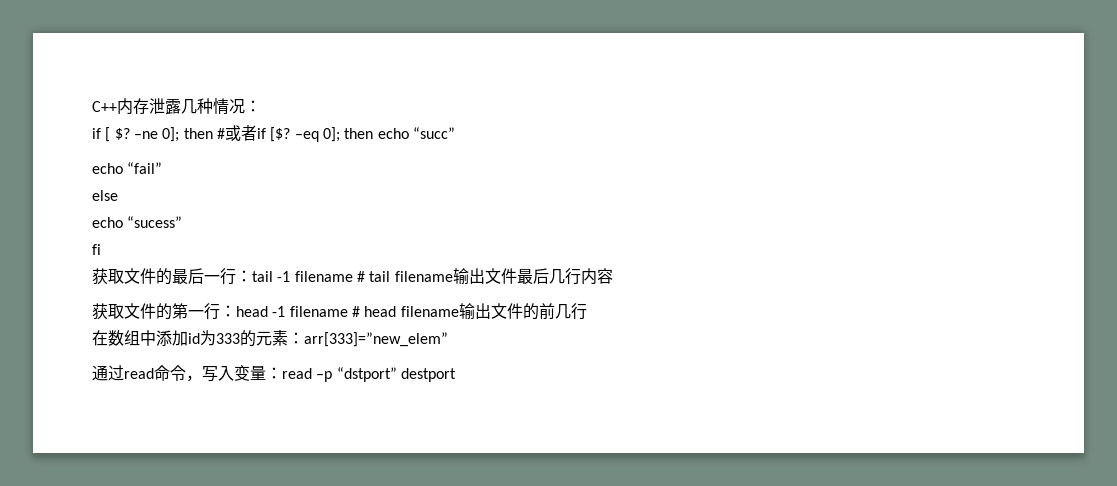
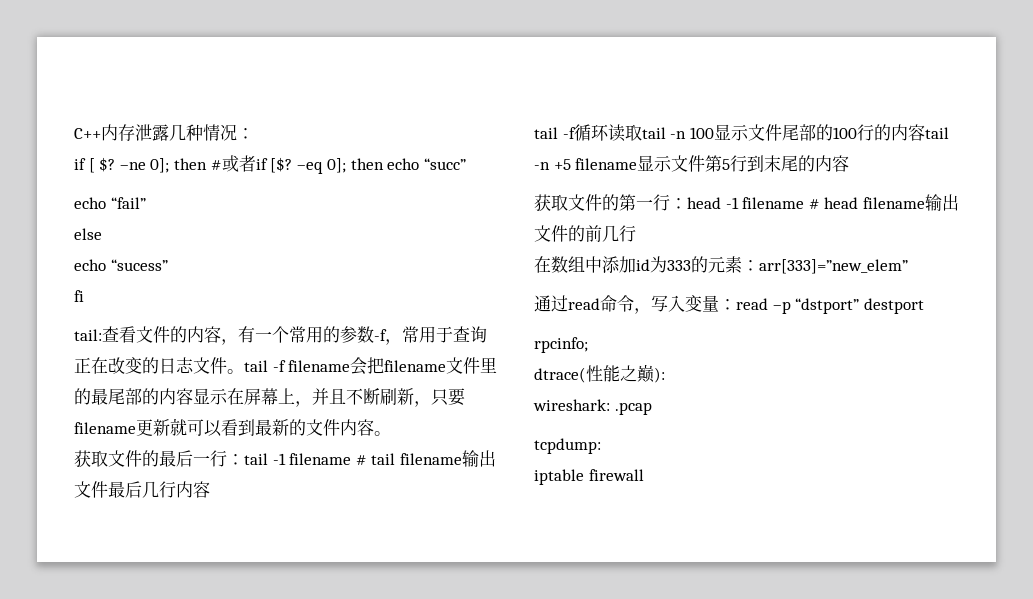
+ tail:查看文件的内容，有一个常用的参数-f，常用于查询正在改变的日志文件。tail -f filename会把filename文件里的最尾部的内容显示在屏幕上，并且不断刷新，只要filename更新就可以看到最新的文件内容。
+ tail -f循环读取tail -n 100显示文件尾部的100行的内容tail -n +5 filename显示文件第5行到末尾的内容
+ rpcinfo;
+ dtrace(性能之巅):
+ wireshark: .pcap
+ tcpdump:
+ iptable firewall

